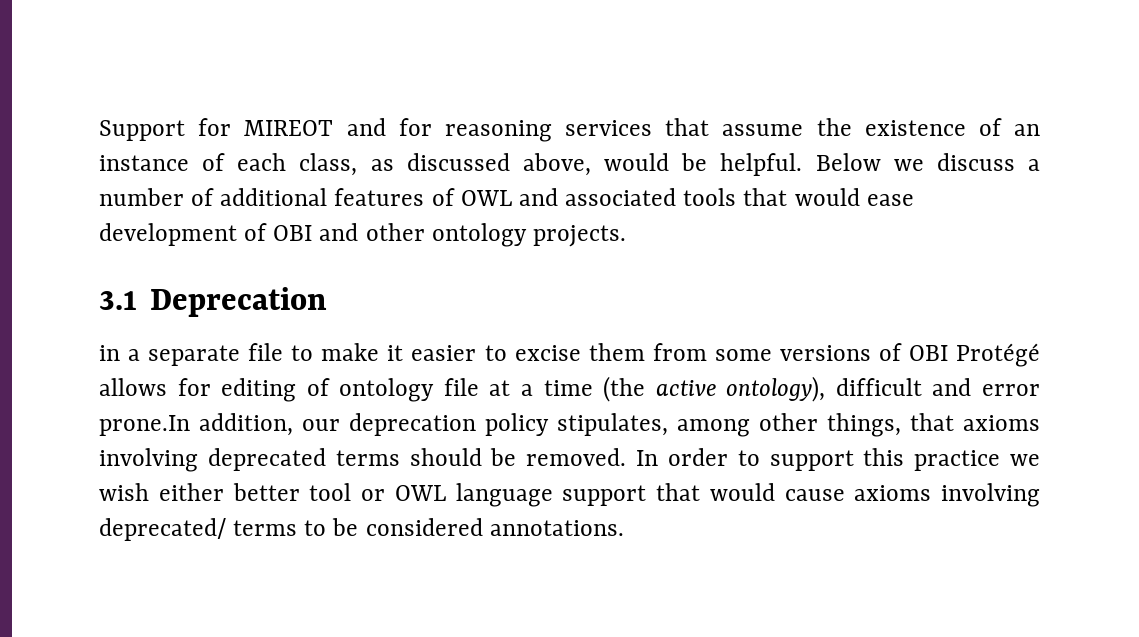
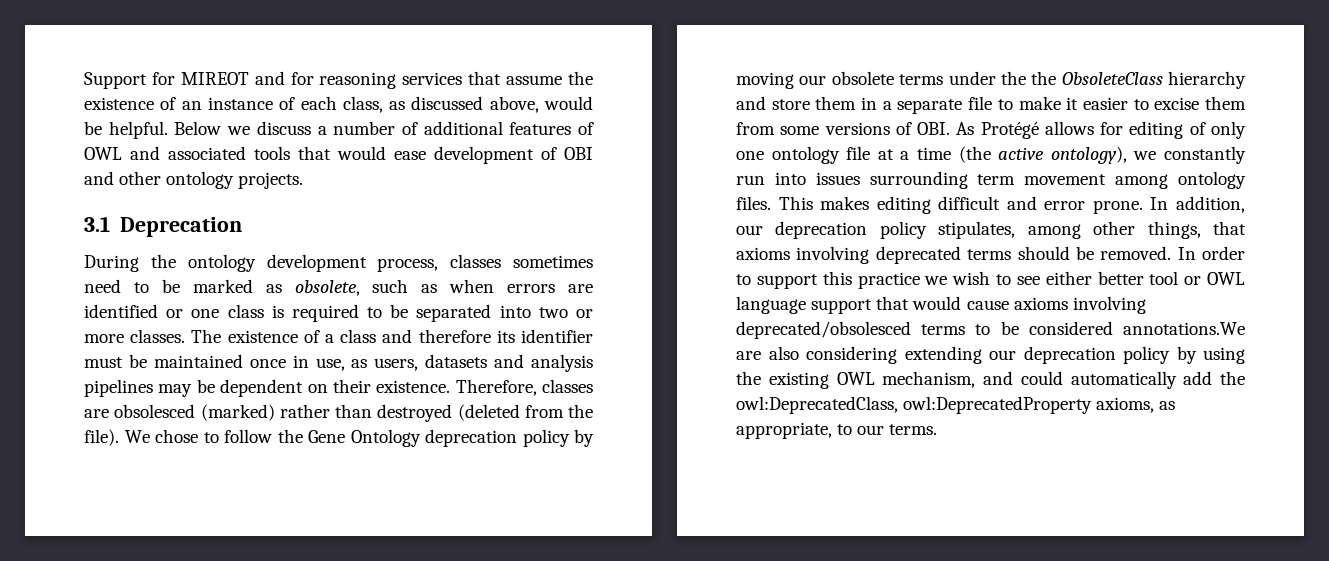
- in a separate file to make it easier to excise them from some versions of OBI Protégé allows for editing of ontology file at a time (the active ontology), difficult and error prone.In addition, our deprecation policy stipulates, among other things, that axioms involving deprecated terms should be removed.
+ During the ontology development process, classes sometimes need to be marked as obsolete, such as when errors are identified or one class is required to be separated into two or more classes. The existence of a class and therefore its identifier must be maintained once in use, as users, datasets and analysis pipelines may be dependent on their existence. Therefore, classes are obsolesced (marked) rather than destroyed (deleted from the file). We chose to follow the Gene Ontology deprecation policy by moving our obsolete terms under the the ObsoleteClass hierarchy and store them in a separate file to make it easier to excise them from some versions of OBI. As Protégé allows for editing of only one ontology file at a time (the active ontology), we constantly run into issues surrounding term movement among ontology files. This makes editing difficult and error prone. In addition, our deprecation policy stipulates, among other things, that axioms involving deprecated terms should be removed.
- In order to support this practice we wish either better tool or OWL language support that would cause axioms involving deprecated/ terms to be considered annotations.
+ In order to support this practice we wish to see either better tool or OWL language support that would cause axioms involving deprecated/obsolesced terms to be considered annotations.We are also considering extending our deprecation policy by using the existing OWL mechanism, and could automatically add the owl:DeprecatedClass, owl:DeprecatedProperty axioms, as appropriate, to our terms.

